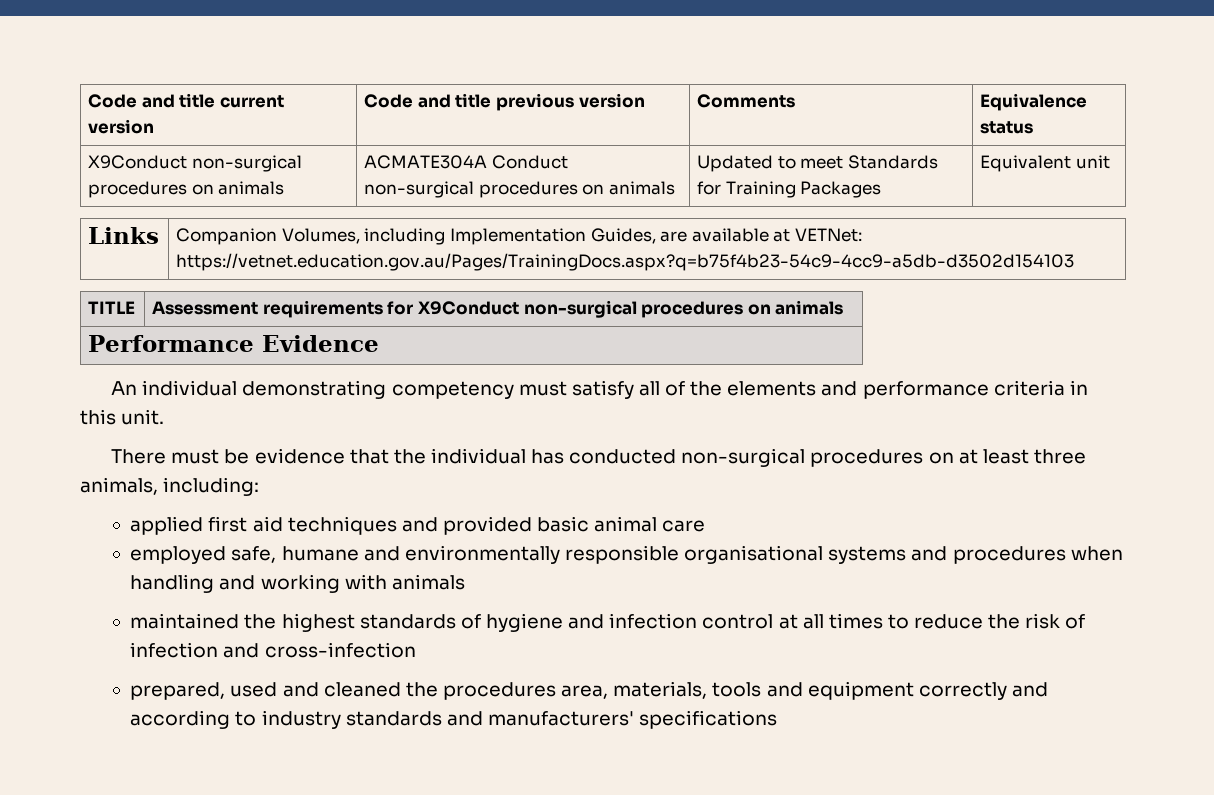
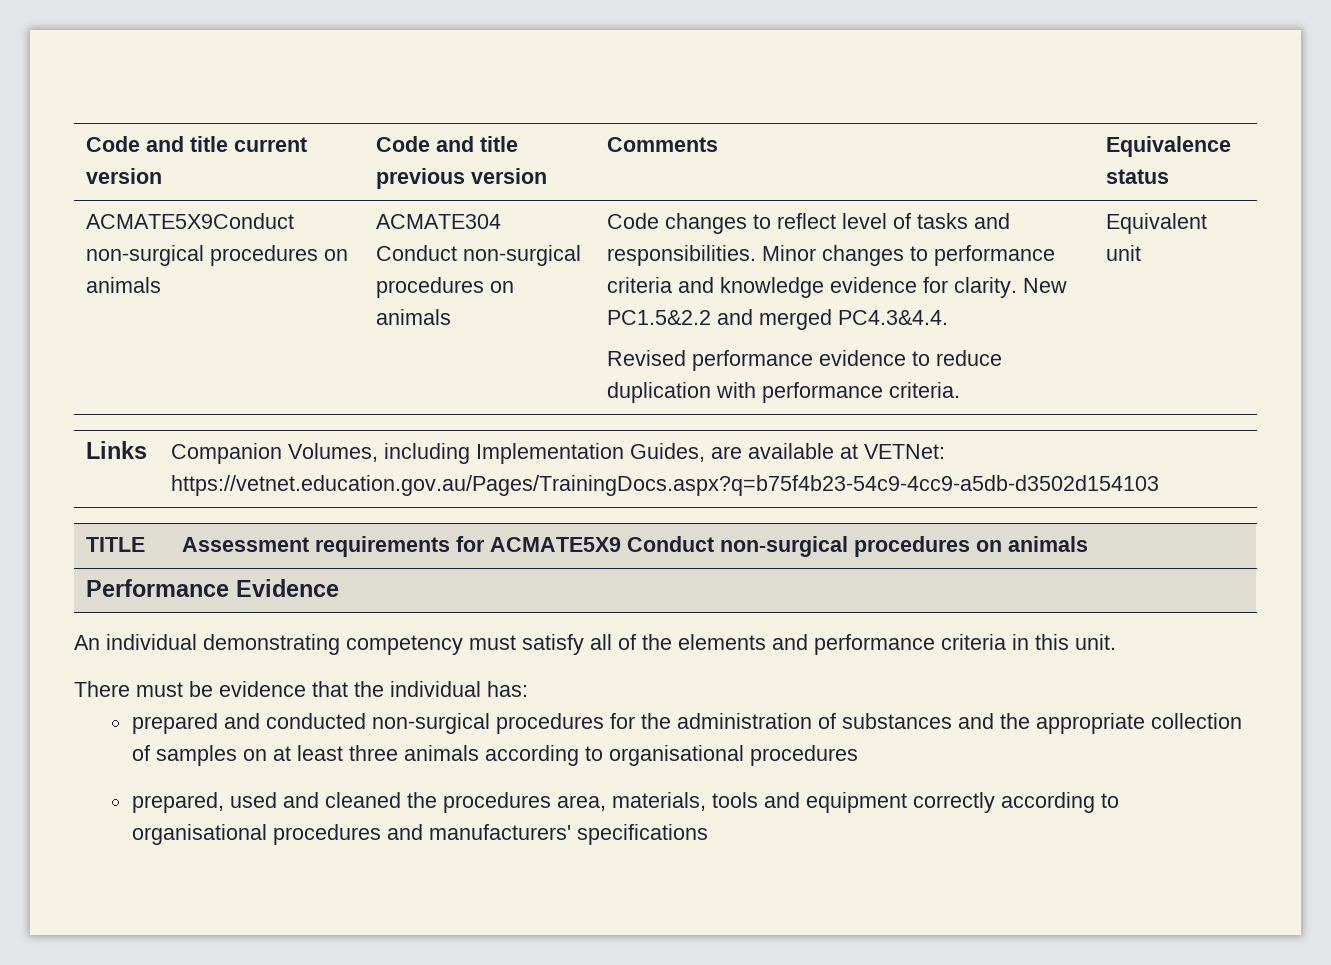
- X9Conduct non-surgical procedures on animals | ACMATE304A Conduct non-surgical procedures on animals
+ ACMATE5X9Conduct non-surgical procedures on animals | ACMATE304 Conduct non-surgical procedures on animals
- Updated to meet Standards for Training Packages
+ Code changes to reflect level of tasks and responsibilities. Minor changes to performance criteria and knowledge evidence for clarity. New PC1.5&2.2 and merged PC4.3&4.4.
+ Revised performance evidence to reduce duplication with performance criteria.
- TITLE | Assessment requirements for X9Conduct non-surgical procedures on animals
+ TITLE | Assessment requirements for ACMATE5X9 Conduct non-surgical procedures on animals
- There must be evidence that the individual has conducted non-surgical procedures on at least three animals, including:
- applied first aid techniques and provided basic animal care
- employed safe, humane and environmentally responsible organisational systems and procedures when handling and working with animals
- maintained the highest standards of hygiene and infection control at all times to reduce the risk of infection and cross-infection
+ There must be evidence that the individual has:
+ prepared and conducted non-surgical procedures for the administration of substances and the appropriate collection of samples on at least three animals according to organisational procedures
- prepared, used and cleaned the procedures area, materials, tools and equipment correctly and according to industry standards and manufacturers' specifications
+ prepared, used and cleaned the procedures area, materials, tools and equipment correctly according to organisational procedures and manufacturers' specifications

